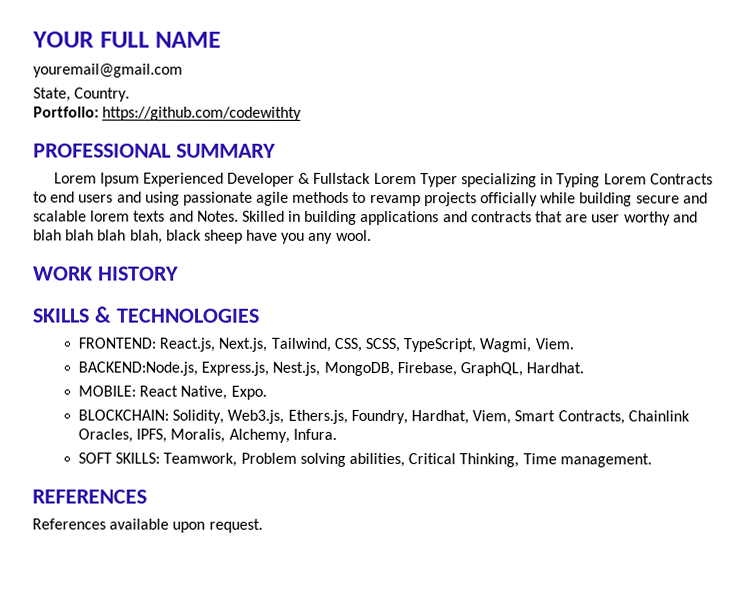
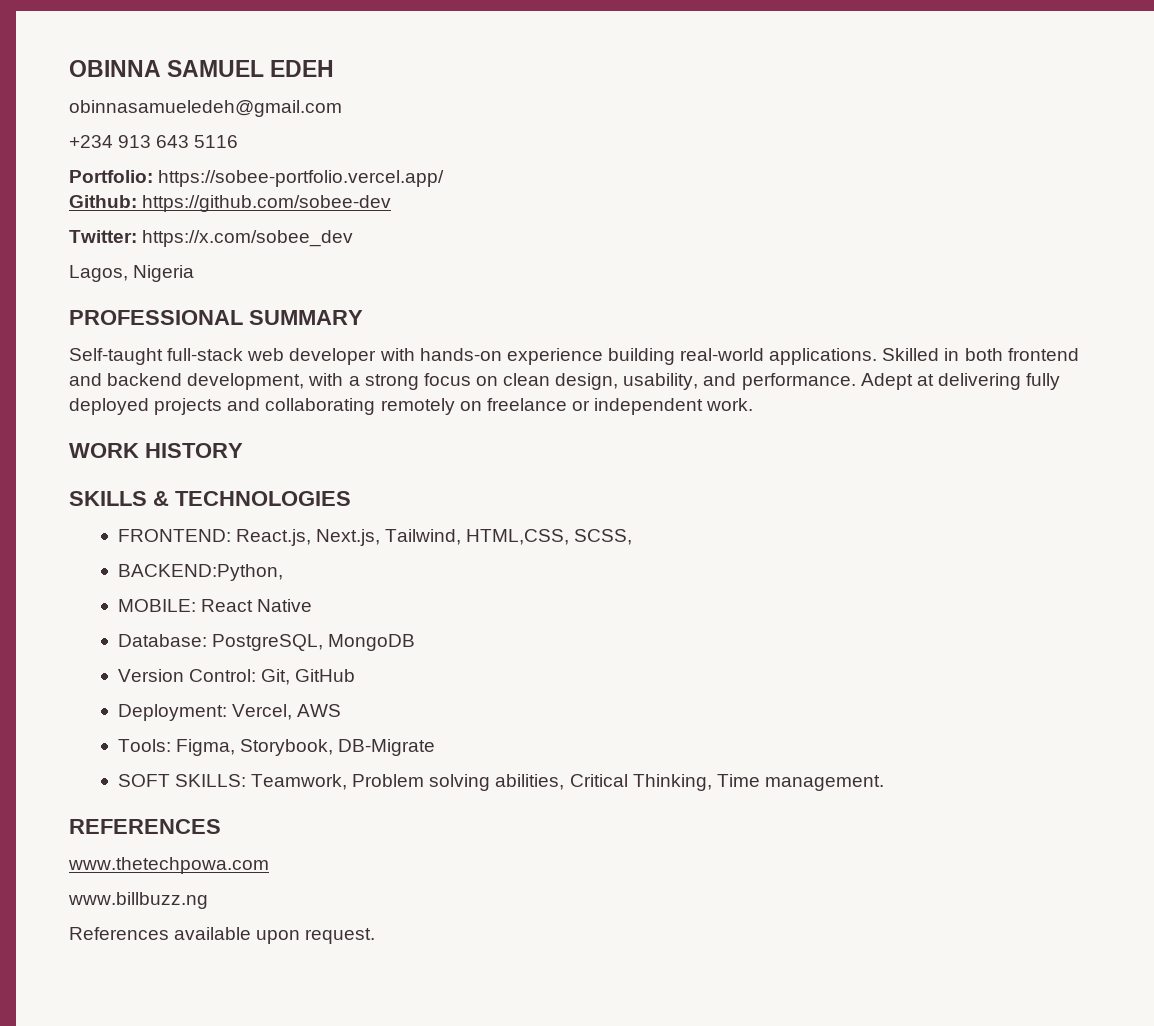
- YOUR FULL NAME
- youremail@gmail.com
- State, Country.
- Portfolio: https://github.com/codewithty
+ OBINNA SAMUEL EDEH
+ obinnasamueledeh@gmail.com
+ +234 913 643 5116
+ Portfolio: https://sobee-portfolio.vercel.app/
+ Github: https://github.com/sobee-dev
+ Twitter: https://x.com/sobee_dev
+ Lagos, Nigeria
  PROFESSIONAL SUMMARY
- Lorem Ipsum Experienced Developer & Fullstack Lorem Typer specializing in Typing Lorem Contracts to end users and using passionate agile methods to revamp projects officially while building secure and scalable lorem texts and Notes. Skilled in building applications and contracts that are user worthy and blah blah blah blah, black sheep have you any wool.
+ Self-taught full-stack web developer with hands-on experience building real-world applications. Skilled in both frontend and backend development, with a strong focus on clean design, usability, and performance. Adept at delivering fully deployed projects and collaborating remotely on freelance or independent work.
- FRONTEND: React.js, Next.js, Tailwind, CSS, SCSS, TypeScript, Wagmi, Viem.
- BACKEND:Node.js, Express.js, Nest.js, MongoDB, Firebase, GraphQL, Hardhat.
- MOBILE: React Native, Expo.
- BLOCKCHAIN: Solidity, Web3.js, Ethers.js, Foundry, Hardhat, Viem, Smart Contracts, Chainlink Oracles, IPFS, Moralis, Alchemy, Infura.
+ FRONTEND: React.js, Next.js, Tailwind, HTML,CSS, SCSS,
+ BACKEND:Python,
+ MOBILE: React Native
+ Database: PostgreSQL, MongoDB
+ Version Control: Git, GitHub
+ Deployment: Vercel, AWS
+ Tools: Figma, Storybook, DB-Migrate
+ www.thetechpowa.com
+ www.billbuzz.ng

